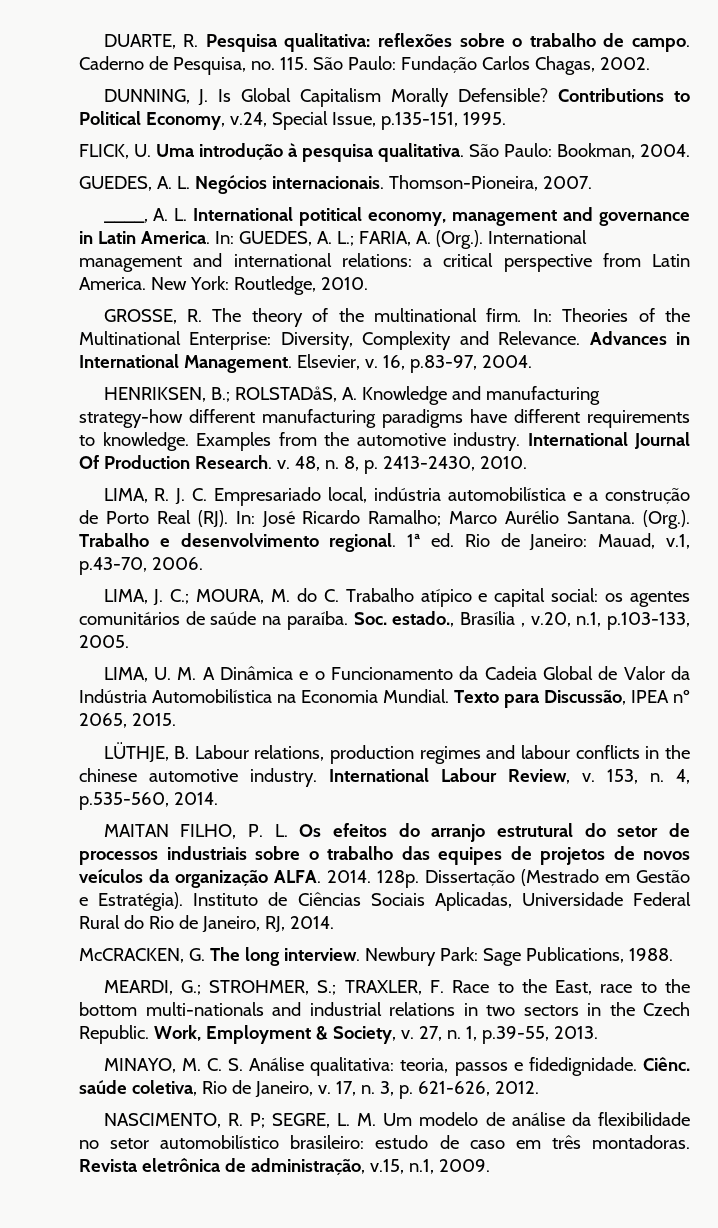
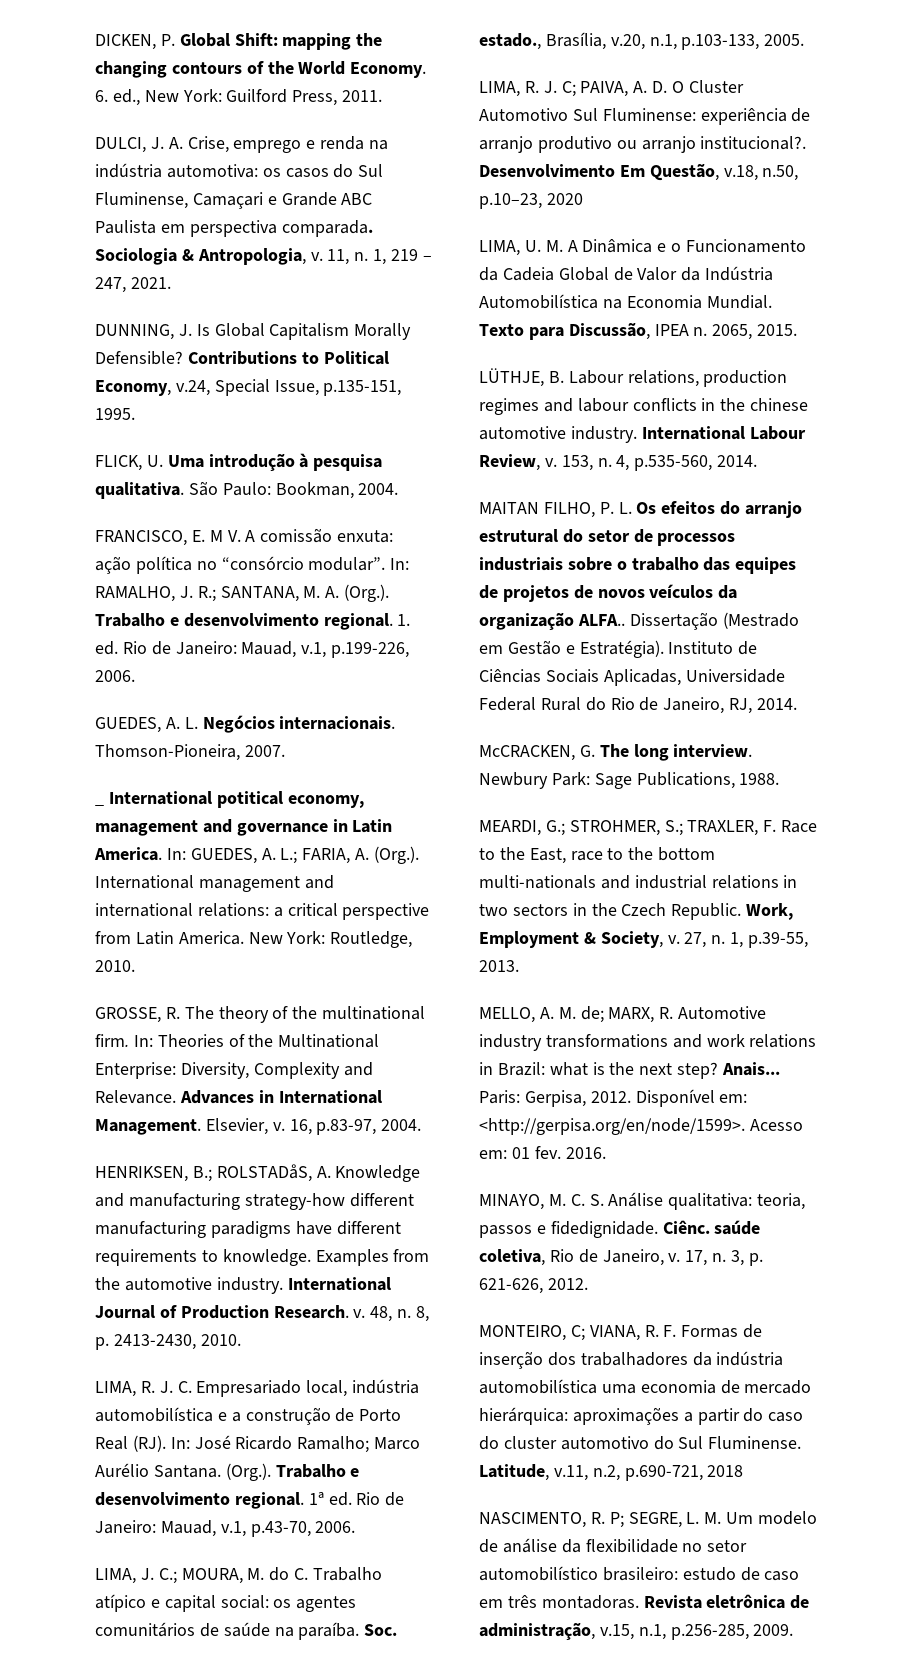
- DUARTE, R. Pesquisa qualitativa: reflexões sobre o trabalho de campo. Caderno de Pesquisa, no. 115. São Paulo: Fundação Carlos Chagas, 2002.
+ DICKEN, P. Global Shift: mapping the changing contours of the World Economy. 6. ed., New York: Guilford Press, 2011.
+ DULCI, J. A. Crise, emprego e renda na indústria automotiva: os casos do Sul Fluminense, Camaçari e Grande ABC Paulista em perspectiva comparada. Sociologia & Antropologia, v. 11, n. 1, 219 – 247, 2021.
+ FRANCISCO, E. M V. A comissão enxuta: ação política no “consórcio modular”. In: RAMALHO, J. R.; SANTANA, M. A. (Org.). Trabalho e desenvolvimento regional. 1. ed. Rio de Janeiro: Mauad, v.1, p.199-226, 2006.
- ____, A. L. International potitical economy, management and governance in Latin America.
+ _ International potitical economy, management and governance in Latin America.
- International Journal Of Production Research. v.
+ International Journal of Production Research. v.
- Soc. estado., Brasília , v.20, n.1, p.103-133, 2005.
+ Soc. estado., Brasília, v.20, n.1, p.103-133, 2005.
+ LIMA, R. J. C; PAIVA, A. D. O Cluster Automotivo Sul Fluminense: experiência de arranjo produtivo ou arranjo institucional?. Desenvolvimento Em Questão, v.18, n.50, p.10–23, 2020
- Texto para Discussão, IPEA nº 2065, 2015.
+ Texto para Discussão, IPEA n. 2065, 2015.
- MAITAN FILHO, P. L. Os efeitos do arranjo estrutural do setor de processos industriais sobre o trabalho das equipes de projetos de novos veículos da organização ALFA. 2014. 128p.
+ MAITAN FILHO, P. L. Os efeitos do arranjo estrutural do setor de processos industriais sobre o trabalho das equipes de projetos de novos veículos da organização ALFA..
+ MELLO, A. M. de; MARX, R. Automotive industry transformations and work relations in Brazil: what is the next step? Anais... Paris: Gerpisa, 2012. Disponível em: <http://gerpisa.org/en/node/1599>. Acesso em: 01 fev. 2016.
+ MONTEIRO, C; VIANA, R. F. Formas de inserção dos trabalhadores da indústria automobilística uma economia de mercado hierárquica: aproximações a partir do caso do cluster automotivo do Sul Fluminense. Latitude, v.11, n.2, p.690-721, 2018
- Revista eletrônica de administração, v.15, n.1, 2009.
+ Revista eletrônica de administração, v.15, n.1, p.256-285, 2009.

